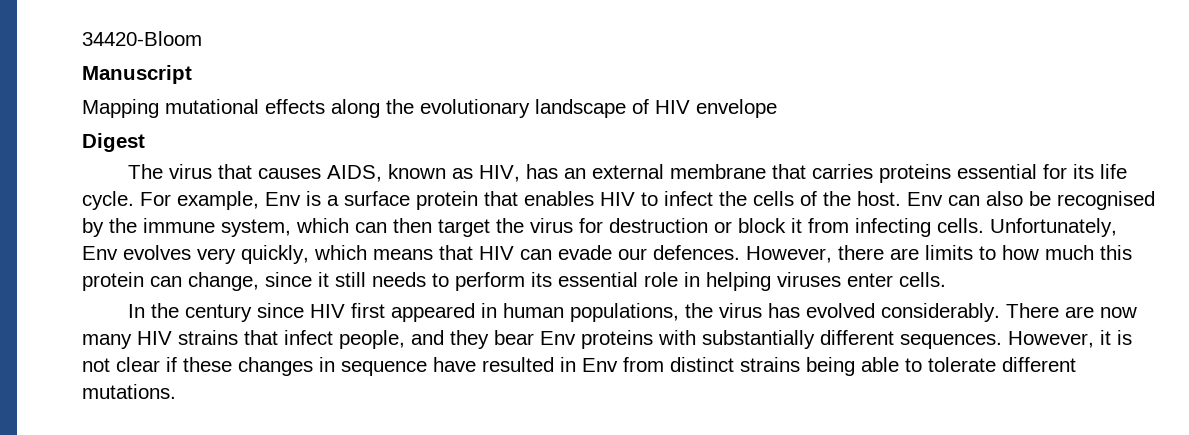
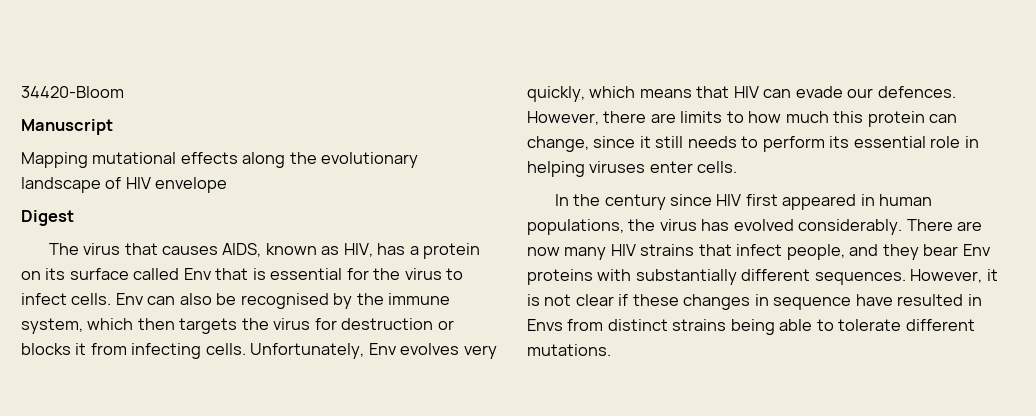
- The virus that causes AIDS, known as HIV, has an external membrane that carries proteins essential for its life cycle. For example, Env is a surface protein that enables HIV to infect the cells of the host.
+ The virus that causes AIDS, known as HIV, has a protein on its surface called Env that is essential for the virus to infect cells.
- Env can also be recognised by the immune system, which can then target the virus for destruction or block it from infecting cells.
+ Env can also be recognised by the immune system, which then targets the virus for destruction or blocks it from infecting cells.
- However, it is not clear if these changes in sequence have resulted in Env from distinct strains being able to tolerate different mutations.
+ However, it is not clear if these changes in sequence have resulted in Envs from distinct strains being able to tolerate different mutations.

